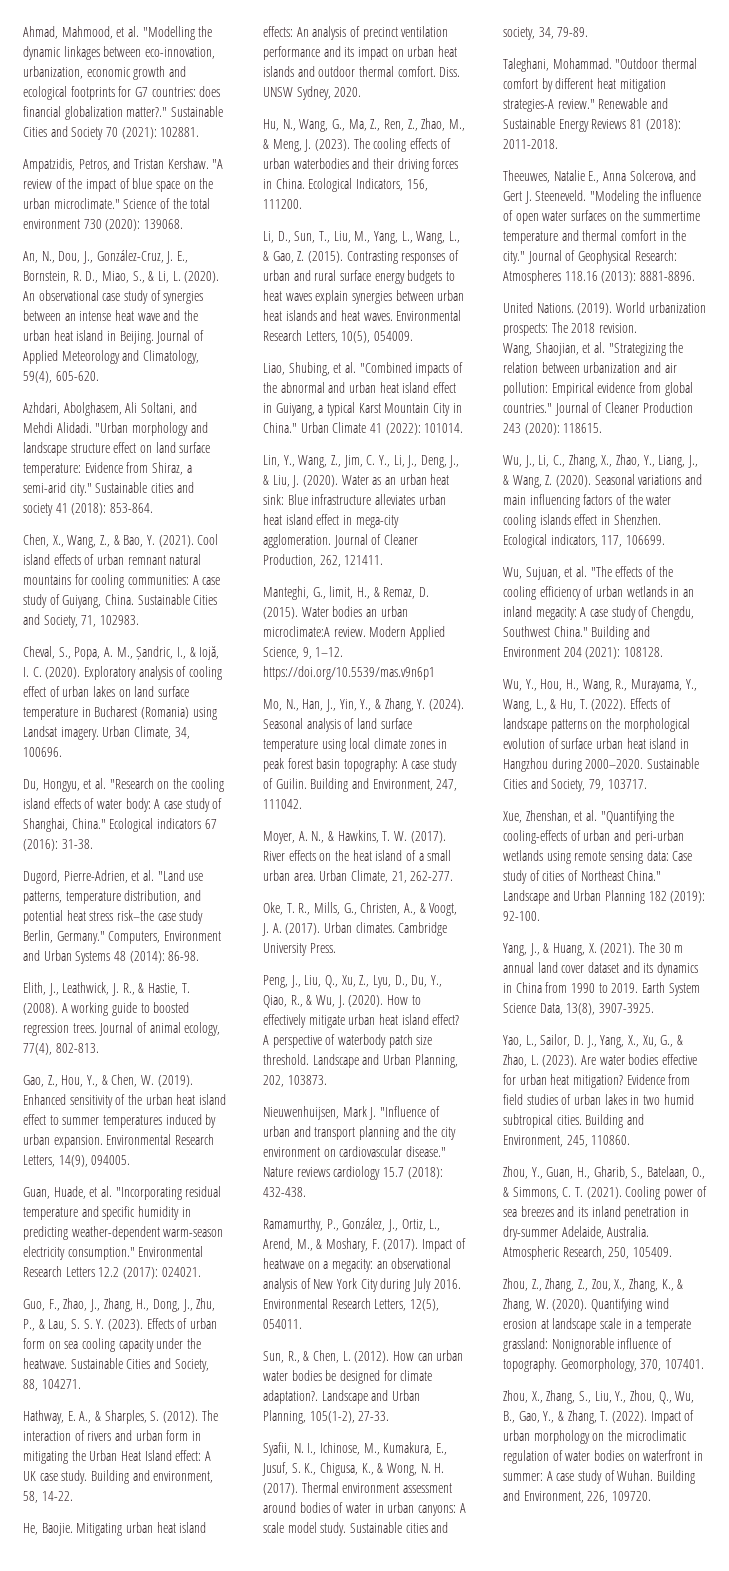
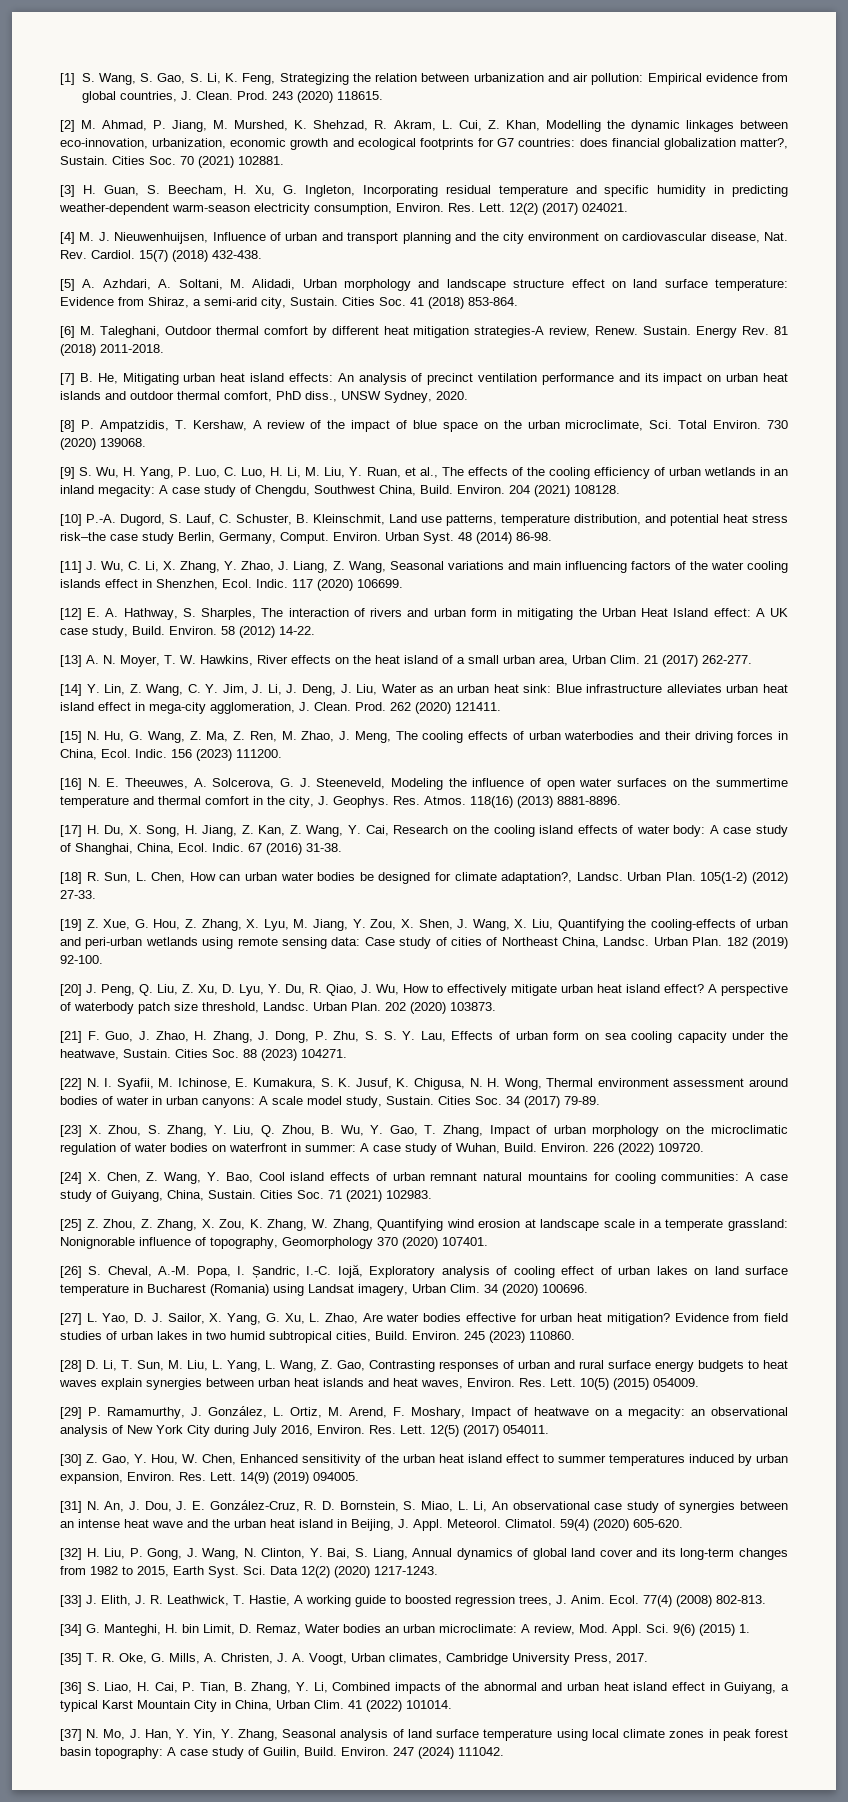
- Ahmad, Mahmood, et al. "Modelling the dynamic linkages between eco-innovation, urbanization, economic growth and ecological footprints for G7 countries: does financial globalization matter?." Sustainable Cities and Society 70 (2021): 102881.
- Ampatzidis, Petros, and Tristan Kershaw. "A review of the impact of blue space on the urban microclimate." Science of the total environment 730 (2020): 139068.
- An, N., Dou, J., González-Cruz, J. E., Bornstein, R. D., Miao, S., & Li, L. (2020). An observational case study of synergies between an intense heat wave and the urban heat island in Beijing. Journal of Applied Meteorology and Climatology, 59(4), 605-620.
- Azhdari, Abolghasem, Ali Soltani, and Mehdi Alidadi. "Urban morphology and landscape structure effect on land surface temperature: Evidence from Shiraz, a semi-arid city." Sustainable cities and society 41 (2018): 853-864.
- Chen, X., Wang, Z., & Bao, Y. (2021). Cool island effects of urban remnant natural mountains for cooling communities: A case study of Guiyang, China. Sustainable Cities and Society, 71, 102983.
- Cheval, S., Popa, A. M., Șandric, I., & Iojă, I. C. (2020). Exploratory analysis of cooling effect of urban lakes on land surface temperature in Bucharest (Romania) using Landsat imagery. Urban Climate, 34, 100696.
- Du, Hongyu, et al. "Research on the cooling island effects of water body: A case study of Shanghai, China." Ecological indicators 67 (2016): 31-38.
- Dugord, Pierre-Adrien, et al. "Land use patterns, temperature distribution, and potential heat stress risk–the case study Berlin, Germany." Computers, Environment and Urban Systems 48 (2014): 86-98.
- Elith, J., Leathwick, J. R., & Hastie, T. (2008). A working guide to boosted regression trees. Journal of animal ecology, 77(4), 802-813.
- Gao, Z., Hou, Y., & Chen, W. (2019). Enhanced sensitivity of the urban heat island effect to summer temperatures induced by urban expansion. Environmental Research Letters, 14(9), 094005.
- Guan, Huade, et al. "Incorporating residual temperature and specific humidity in predicting weather-dependent warm-season electricity consumption." Environmental Research Letters 12.2 (2017): 024021.
- Guo, F., Zhao, J., Zhang, H., Dong, J., Zhu, P., & Lau, S. S. Y. (2023). Effects of urban form on sea cooling capacity under the heatwave. Sustainable Cities and Society, 88, 104271.
- Hathway, E. A., & Sharples, S. (2012). The interaction of rivers and urban form in mitigating the Urban Heat Island effect: A UK case study. Building and environment, 58, 14-22.
- He, Baojie. Mitigating urban heat island effects: An analysis of precinct ventilation performance and its impact on urban heat islands and outdoor thermal comfort. Diss. UNSW Sydney, 2020.
+ [1] S. Wang, S. Gao, S. Li, K. Feng, Strategizing the relation between urbanization and air pollution: Empirical evidence from global countries, J. Clean. Prod. 243 (2020) 118615.
+ [2] M. Ahmad, P. Jiang, M. Murshed, K. Shehzad, R. Akram, L. Cui, Z. Khan, Modelling the dynamic linkages between eco-innovation, urbanization, economic growth and ecological footprints for G7 countries: does financial globalization matter?, Sustain. Cities Soc. 70 (2021) 102881.
+ [3] H. Guan, S. Beecham, H. Xu, G. Ingleton, Incorporating residual temperature and specific humidity in predicting weather-dependent warm-season electricity consumption, Environ. Res. Lett. 12(2) (2017) 024021.
+ [4] M. J. Nieuwenhuijsen, Influence of urban and transport planning and the city environment on cardiovascular disease, Nat. Rev. Cardiol. 15(7) (2018) 432-438.
+ [5] A. Azhdari, A. Soltani, M. Alidadi, Urban morphology and landscape structure effect on land surface temperature: Evidence from Shiraz, a semi-arid city, Sustain. Cities Soc. 41 (2018) 853-864.
+ [6] M. Taleghani, Outdoor thermal comfort by different heat mitigation strategies-A review, Renew. Sustain. Energy Rev. 81 (2018) 2011-2018.
+ [7] B. He, Mitigating urban heat island effects: An analysis of precinct ventilation performance and its impact on urban heat islands and outdoor thermal comfort, PhD diss., UNSW Sydney, 2020.
- Hu, N., Wang, G., Ma, Z., Ren, Z., Zhao, M., & Meng, J. (2023). The cooling effects of urban waterbodies and their driving forces in China. Ecological Indicators, 156, 111200.
- Li, D., Sun, T., Liu, M., Yang, L., Wang, L., & Gao, Z. (2015). Contrasting responses of urban and rural surface energy budgets to heat waves explain synergies between urban heat islands and heat waves. Environmental Research Letters, 10(5), 054009.
- Liao, Shubing, et al. "Combined impacts of the abnormal and urban heat island effect in Guiyang, a typical Karst Mountain City in China." Urban Climate 41 (2022): 101014.
- Lin, Y., Wang, Z., Jim, C. Y., Li, J., Deng, J., & Liu, J. (2020). Water as an urban heat sink: Blue infrastructure alleviates urban heat island effect in mega-city agglomeration. Journal of Cleaner Production, 262, 121411.
- Manteghi, G., limit, H., & Remaz, D. (2015). Water bodies an urban microclimate:A review. Modern Applied Science, 9, 1–12. https://doi.org/10.5539/mas.v9n6p1
- Mo, N., Han, J., Yin, Y., & Zhang, Y. (2024). Seasonal analysis of land surface temperature using local climate zones in peak forest basin topography:
+ [8] P. Ampatzidis, T. Kershaw, A review of the impact of blue space on the urban microclimate, Sci. Total Environ. 730 (2020) 139068.
+ [9] S. Wu, H. Yang, P. Luo, C. Luo, H. Li, M. Liu, Y. Ruan, et al., The effects of the cooling efficiency of urban wetlands in an inland megacity: A case study of Chengdu, Southwest China, Build. Environ. 204 (2021) 108128.
+ [10] P.-A. Dugord, S. Lauf, C. Schuster, B. Kleinschmit, Land use patterns, temperature distribution, and potential heat stress risk–the case study Berlin, Germany, Comput. Environ. Urban Syst. 48 (2014) 86-98.
+ [11] J. Wu, C. Li, X. Zhang, Y. Zhao, J. Liang, Z. Wang, Seasonal variations and main influencing factors of the water cooling islands effect in Shenzhen, Ecol. Indic. 117 (2020) 106699.
+ [12] E. A. Hathway, S. Sharples, The interaction of rivers and urban form in mitigating the Urban Heat Island effect: A UK case study, Build. Environ. 58 (2012) 14-22.
+ [13] A. N. Moyer, T. W. Hawkins, River effects on the heat island of a small urban area, Urban Clim. 21 (2017) 262-277.
+ [14] Y. Lin, Z. Wang, C. Y. Jim, J. Li, J. Deng, J. Liu, Water as an urban heat sink: Blue infrastructure alleviates urban heat island effect in mega-city agglomeration, J. Clean. Prod. 262 (2020) 121411.
+ [15] N. Hu, G. Wang, Z. Ma, Z. Ren, M. Zhao, J. Meng, The cooling effects of urban waterbodies and their driving forces in China, Ecol. Indic. 156 (2023) 111200.
+ [16] N. E. Theeuwes, A. Solcerova, G. J. Steeneveld, Modeling the influence of open water surfaces on the summertime temperature and thermal comfort in the city, J. Geophys. Res. Atmos. 118(16) (2013) 8881-8896.
+ [17] H. Du, X. Song, H. Jiang, Z. Kan, Z. Wang, Y. Cai, Research on the cooling island effects of water body: A case study of Shanghai, China, Ecol. Indic. 67 (2016) 31-38.
+ [18] R. Sun, L. Chen, How can urban water bodies be designed for climate adaptation?, Landsc. Urban Plan. 105(1-2) (2012) 27-33.
+ [19] Z. Xue, G. Hou, Z. Zhang, X. Lyu, M. Jiang, Y. Zou, X. Shen, J. Wang, X. Liu, Quantifying the cooling-effects of urban and peri-urban wetlands using remote sensing data: Case study of cities of Northeast China, Landsc. Urban Plan. 182 (2019) 92-100.
+ [20] J. Peng, Q. Liu, Z. Xu, D. Lyu, Y. Du, R. Qiao, J. Wu, How to effectively mitigate urban heat island effect? A perspective of waterbody patch size threshold, Landsc. Urban Plan. 202 (2020) 103873.
+ [21] F. Guo, J. Zhao, H. Zhang, J. Dong, P. Zhu, S. S. Y. Lau, Effects of urban form on sea cooling capacity under the heatwave, Sustain. Cities Soc. 88 (2023) 104271.
+ [22] N. I. Syafii, M. Ichinose, E. Kumakura, S. K. Jusuf, K. Chigusa, N. H. Wong, Thermal environment assessment around bodies of water in urban canyons: A scale model study, Sustain. Cities Soc. 34 (2017) 79-89.
+ [23] X. Zhou, S. Zhang, Y. Liu, Q. Zhou, B. Wu, Y. Gao, T. Zhang, Impact of urban morphology on the microclimatic regulation of water bodies on waterfront in summer: A case study of Wuhan, Build. Environ. 226 (2022) 109720.
+ [24] X. Chen, Z. Wang, Y. Bao, Cool island effects of urban remnant natural mountains for cooling communities: A case study of Guiyang, China, Sustain. Cities Soc. 71 (2021) 102983.
+ [25] Z. Zhou, Z. Zhang, X. Zou, K. Zhang, W. Zhang, Quantifying wind erosion at landscape scale in a temperate grassland: Nonignorable influence of topography, Geomorphology 370 (2020) 107401.
+ [26] S. Cheval, A.-M. Popa, I. Șandric, I.-C. Iojă, Exploratory analysis of cooling effect of urban lakes on land surface temperature in Bucharest (Romania) using Landsat imagery, Urban Clim. 34 (2020) 100696.
+ [27] L. Yao, D. J. Sailor, X. Yang, G. Xu, L. Zhao, Are water bodies effective for urban heat mitigation? Evidence from field studies of urban lakes in two humid subtropical cities, Build. Environ. 245 (2023) 110860.
+ [28] D. Li, T. Sun, M. Liu, L. Yang, L. Wang, Z. Gao, Contrasting responses of urban and rural surface energy budgets to heat waves explain synergies between urban heat islands and heat waves, Environ. Res. Lett. 10(5) (2015) 054009.
+ [29] P. Ramamurthy, J. González, L. Ortiz, M. Arend, F. Moshary, Impact of heatwave on a megacity: an observational analysis of New York City during July 2016, Environ. Res. Lett. 12(5) (2017) 054011.
+ [30] Z. Gao, Y. Hou, W. Chen, Enhanced sensitivity of the urban heat island effect to summer temperatures induced by urban expansion, Environ. Res. Lett. 14(9) (2019) 094005.
+ [31] N. An, J. Dou, J. E. González-Cruz, R. D. Bornstein, S. Miao, L. Li, An observational case study of synergies between an intense heat wave and the urban heat island in Beijing, J. Appl. Meteorol. Climatol. 59(4) (2020) 605-620.
+ [32] H. Liu, P. Gong, J. Wang, N. Clinton, Y. Bai, S. Liang, Annual dynamics of global land cover and its long-term changes from 1982 to 2015, Earth Syst. Sci. Data 12(2) (2020) 1217-1243.
+ [33] J. Elith, J. R. Leathwick, T. Hastie, A working guide to boosted regression trees, J. Anim. Ecol. 77(4) (2008) 802-813.
+ [34] G. Manteghi, H. bin Limit, D. Remaz, Water bodies an urban microclimate: A review, Mod. Appl. Sci. 9(6) (2015) 1.
+ [35] T. R. Oke, G. Mills, A. Christen, J. A. Voogt, Urban climates, Cambridge University Press, 2017.
+ [36] S. Liao, H. Cai, P. Tian, B. Zhang, Y. Li, Combined impacts of the abnormal and urban heat island effect in Guiyang, a typical Karst Mountain City in China, Urban Clim. 41 (2022) 101014.
+ [37] N. Mo, J. Han, Y. Yin, Y. Zhang, Seasonal analysis of land surface temperature using local climate zones in peak forest basin topography:
- A case study of Guilin. Building and Environment, 247, 111042.
- Moyer, A. N., & Hawkins, T. W. (2017). River effects on the heat island of a small urban area. Urban Climate, 21, 262-277.
- Oke, T. R., Mills, G., Christen, A., & Voogt, J. A. (2017). Urban climates. Cambridge University Press.
- Peng, J., Liu, Q., Xu, Z., Lyu, D., Du, Y., Qiao, R., & Wu, J. (2020). How to effectively mitigate urban heat island effect? A perspective of waterbody patch size threshold. Landscape and Urban Planning, 202, 103873.
- Nieuwenhuijsen, Mark J. "Influence of urban and transport planning and the city environment on cardiovascular disease." Nature reviews cardiology 15.7 (2018): 432-438.
- Ramamurthy, P., González, J., Ortiz, L., Arend, M., & Moshary, F. (2017). Impact of heatwave on a megacity: an observational analysis of New York City during July 2016. Environmental Research Letters, 12(5), 054011.
- Sun, R., & Chen, L. (2012). How can urban water bodies be designed for climate adaptation?. Landscape and Urban Planning, 105(1-2), 27-33.
- Syafii, N. I., Ichinose, M., Kumakura, E., Jusuf, S. K., Chigusa, K., & Wong, N. H. (2017). Thermal environment assessment around bodies of water in urban canyons: A scale model study. Sustainable cities and society, 34, 79-89.
- Taleghani, Mohammad. "Outdoor thermal comfort by different heat mitigation strategies-A review." Renewable and Sustainable Energy Reviews 81 (2018): 2011-2018.
- Theeuwes, Natalie E., Anna Solcerova, and Gert J. Steeneveld. "Modeling the influence of open water surfaces on the summertime temperature and thermal comfort in the city." Journal of Geophysical Research: Atmospheres 118.16 (2013): 8881-8896.
- United Nations. (2019). World urbanization prospects: The 2018 revision.
- Wang, Shaojian, et al. "Strategizing the relation between urbanization and air pollution: Empirical evidence from global countries." Journal of Cleaner Production 243 (2020): 118615.
- Wu, J., Li, C., Zhang, X., Zhao, Y., Liang, J., & Wang, Z. (2020). Seasonal variations and main influencing factors of the water cooling islands effect in Shenzhen. Ecological indicators, 117, 106699.
- Wu, Sujuan, et al. "The effects of the cooling efficiency of urban wetlands in an inland megacity: A case study of Chengdu, Southwest China." Building and Environment 204 (2021): 108128.
- Wu, Y., Hou, H., Wang, R., Murayama, Y., Wang, L., & Hu, T. (2022). Effects of landscape patterns on the morphological evolution of surface urban heat island in Hangzhou during 2000–2020. Sustainable Cities and Society, 79, 103717.
- Xue, Zhenshan, et al. "Quantifying the cooling-effects of urban and peri-urban wetlands using remote sensing data: Case study of cities of Northeast China." Landscape and Urban Planning 182 (2019): 92-100.
- Yang, J., & Huang, X. (2021). The 30 m annual land cover dataset and its dynamics in China from 1990 to 2019. Earth System Science Data, 13(8), 3907-3925.
- Yao, L., Sailor, D. J., Yang, X., Xu, G., & Zhao, L. (2023). Are water bodies effective for urban heat mitigation? Evidence from field studies of urban lakes in two humid subtropical cities. Building and Environment, 245, 110860.
- Zhou, Y., Guan, H., Gharib, S., Batelaan, O., & Simmons, C. T. (2021). Cooling power of sea breezes and its inland penetration in dry-summer Adelaide, Australia. Atmospheric Research, 250, 105409.
- Zhou, Z., Zhang, Z., Zou, X., Zhang, K., & Zhang, W. (2020). Quantifying wind erosion at landscape scale in a temperate grassland: Nonignorable influence of topography. Geomorphology, 370, 107401.
- Zhou, X., Zhang, S., Liu, Y., Zhou, Q., Wu, B., Gao, Y., & Zhang, T. (2022). Impact of urban morphology on the microclimatic regulation of water bodies on waterfront in summer: A case study of Wuhan. Building and Environment, 226, 109720.
+ A case study of Guilin, Build. Environ. 247 (2024) 111042.

